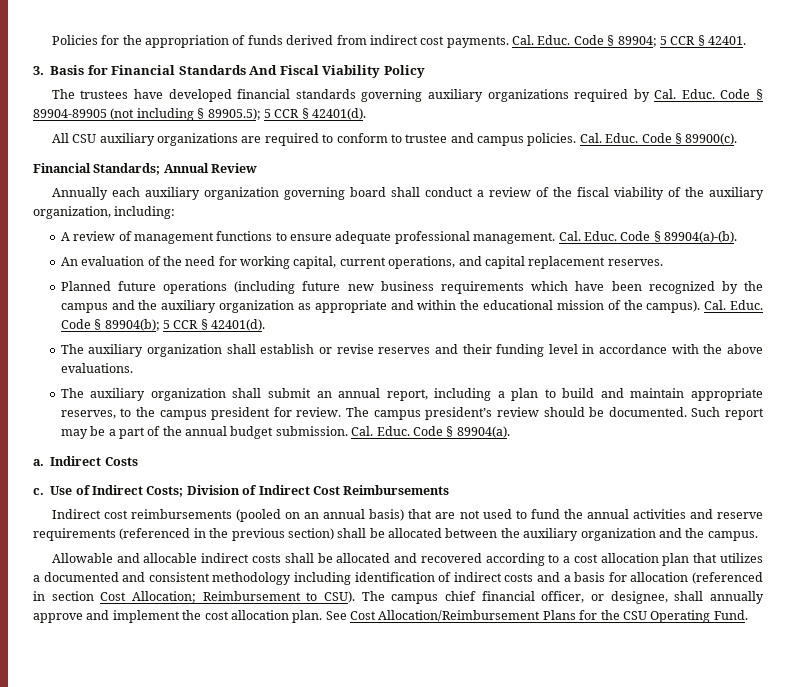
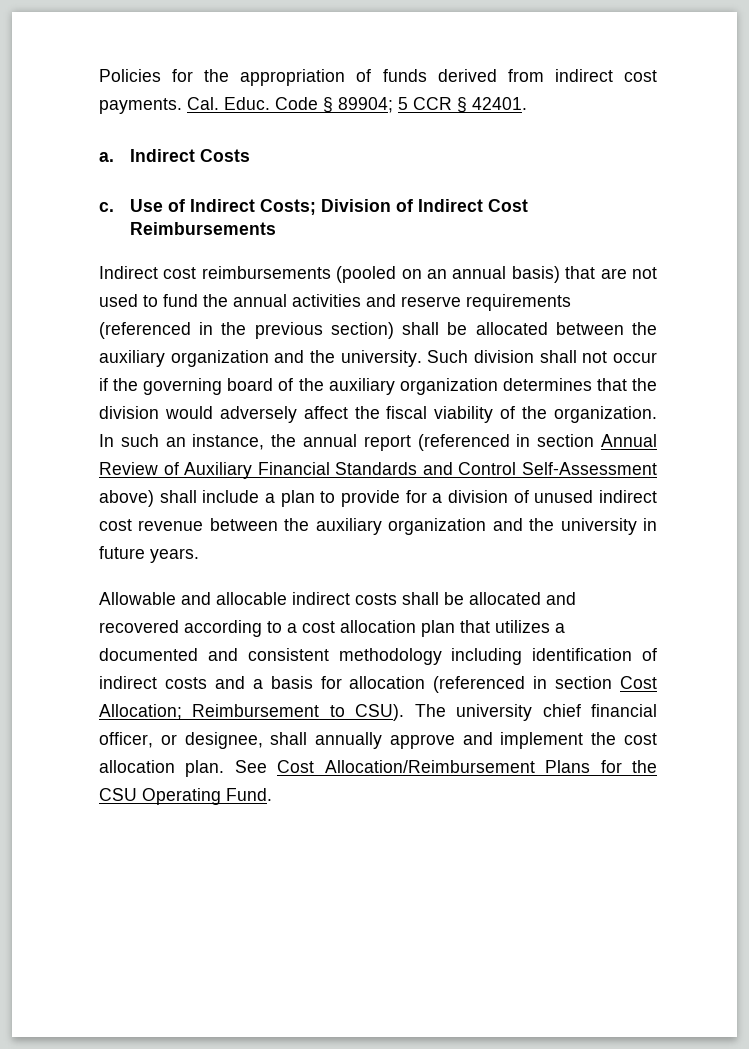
- 3. Basis for Financial Standards And Fiscal Viability Policy
- The trustees have developed financial standards governing auxiliary organizations required by Cal. Educ. Code § 89904-89905 (not including § 89905.5); 5 CCR § 42401(d).
- All CSU auxiliary organizations are required to conform to trustee and campus policies. Cal. Educ. Code § 89900(c).
- Financial Standards; Annual Review
- Annually each auxiliary organization governing board shall conduct a review of the fiscal viability of the auxiliary organization, including:
- A review of management functions to ensure adequate professional management. Cal. Educ. Code § 89904(a)-(b).
- An evaluation of the need for working capital, current operations, and capital replacement reserves.
- Planned future operations (including future new business requirements which have been recognized by the campus and the auxiliary organization as appropriate and within the educational mission of the campus). Cal. Educ. Code § 89904(b); 5 CCR § 42401(d).
- The auxiliary organization shall establish or revise reserves and their funding level in accordance with the above evaluations.
- The auxiliary organization shall submit an annual report, including a plan to build and maintain appropriate reserves, to the campus president for review. The campus president’s review should be documented. Such report may be a part of the annual budget submission. Cal. Educ. Code § 89904(a).
- Indirect cost reimbursements (pooled on an annual basis) that are not used to fund the annual activities and reserve requirements (referenced in the previous section) shall be allocated between the auxiliary organization and the campus.
+ Indirect cost reimbursements (pooled on an annual basis) that are not used to fund the annual activities and reserve requirements (referenced in the previous section) shall be allocated between the auxiliary organization and the university. Such division shall not occur if the governing board of the auxiliary organization determines that the division would adversely affect the fiscal viability of the organization. In such an instance, the annual report (referenced in section Annual Review of Auxiliary Financial Standards and Control Self-Assessment above) shall include a plan to provide for a division of unused indirect cost revenue between the auxiliary organization and the university in future years.
- The campus chief financial officer, or designee, shall annually approve and implement the cost allocation plan.
+ The university chief financial officer, or designee, shall annually approve and implement the cost allocation plan.

